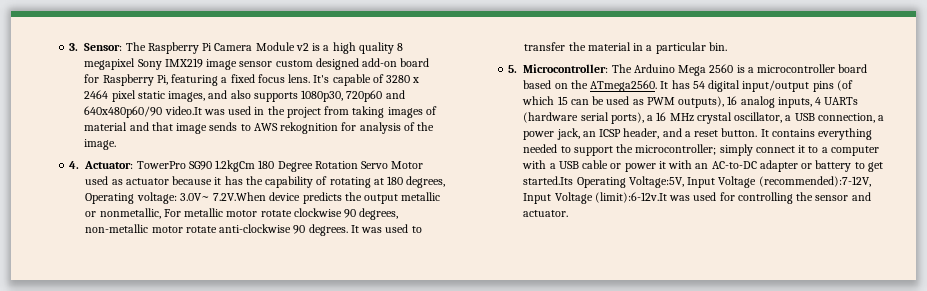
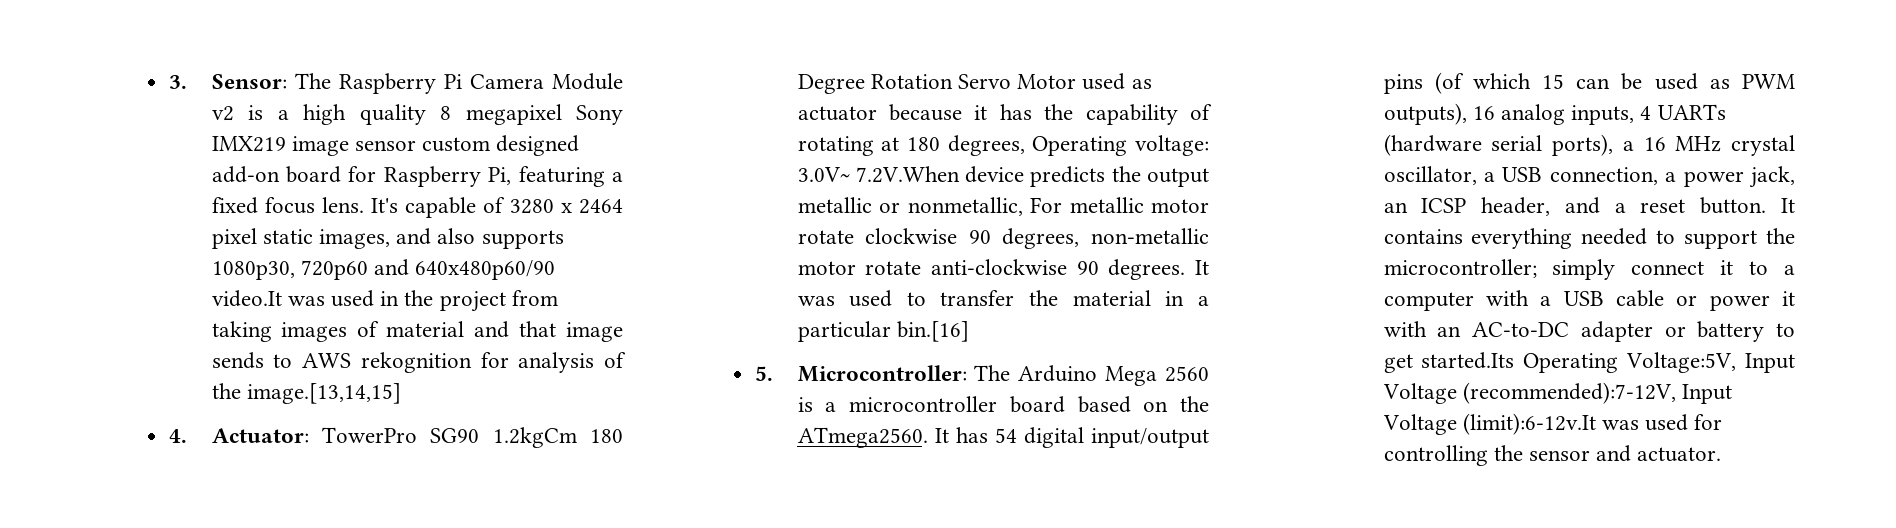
- It's capable of 3280 x 2464 pixel static images, and also supports 1080p30, 720p60 and 640x480p60/90 video.It was used in the project from taking images of material and that image sends to AWS rekognition for analysis of the image.
+ It's capable of 3280 x 2464 pixel static images, and also supports 1080p30, 720p60 and 640x480p60/90 video.It was used in the project from taking images of material and that image sends to AWS rekognition for analysis of the image.[13,14,15]
- It was used to transfer the material in a particular bin.
+ It was used to transfer the material in a particular bin.[16]

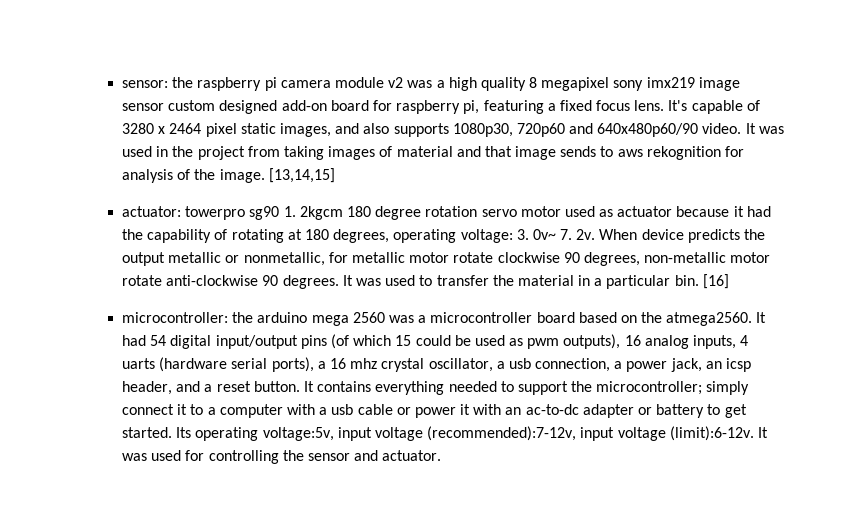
- 3. Sensor: The Raspberry Pi Camera Module v2 is a high quality 8 megapixel Sony IMX219 image sensor custom designed add-on board for Raspberry Pi, featuring a fixed focus lens.
+ sensor: the raspberry pi camera module v2 was a high quality 8 megapixel sony imx219 image sensor custom designed add-on board for raspberry pi, featuring a fixed focus lens.
- It's capable of 3280 x 2464 pixel static images, and also supports 1080p30, 720p60 and 640x480p60/90 video.It was used in the project from taking images of material and that image sends to AWS rekognition for analysis of the image.[13,14,15]
- 4. Actuator: TowerPro SG90 1.2kgCm 180 Degree Rotation Servo Motor used as actuator because it has the capability of rotating at 180 degrees, Operating voltage: 3.0V~ 7.2V.When device predicts the output metallic or nonmetallic, For metallic motor rotate clockwise 90 degrees, non-metallic motor rotate anti-clockwise 90 degrees.
+ It's capable of 3280 x 2464 pixel static images, and also supports 1080p30, 720p60 and 640x480p60/90 video. It was used in the project from taking images of material and that image sends to aws rekognition for analysis of the image. [13,14,15]
+ actuator: towerpro sg90 1. 2kgcm 180 degree rotation servo motor used as actuator because it had the capability of rotating at 180 degrees, operating voltage: 3. 0v~ 7. 2v. When device predicts the output metallic or nonmetallic, for metallic motor rotate clockwise 90 degrees, non-metallic motor rotate anti-clockwise 90 degrees.
- It was used to transfer the material in a particular bin.[16]
- 5. Microcontroller: The Arduino Mega 2560 is a microcontroller board based on the ATmega2560. It has 54 digital input/output pins (of which 15 can be used as PWM outputs), 16 analog inputs, 4 UARTs (hardware serial ports), a 16 MHz crystal oscillator, a USB connection, a power jack, an ICSP header, and a reset button.
+ It was used to transfer the material in a particular bin. [16]
+ microcontroller: the arduino mega 2560 was a microcontroller board based on the atmega2560. It had 54 digital input/output pins (of which 15 could be used as pwm outputs), 16 analog inputs, 4 uarts (hardware serial ports), a 16 mhz crystal oscillator, a usb connection, a power jack, an icsp header, and a reset button.
- It contains everything needed to support the microcontroller; simply connect it to a computer with a USB cable or power it with an AC-to-DC adapter or battery to get started.Its Operating Voltage:5V, Input Voltage (recommended):7-12V, Input Voltage (limit):6-12v.It was used for controlling the sensor and actuator.
+ It contains everything needed to support the microcontroller; simply connect it to a computer with a usb cable or power it with an ac-to-dc adapter or battery to get started. Its operating voltage:5v, input voltage (recommended):7-12v, input voltage (limit):6-12v. It was used for controlling the sensor and actuator.

